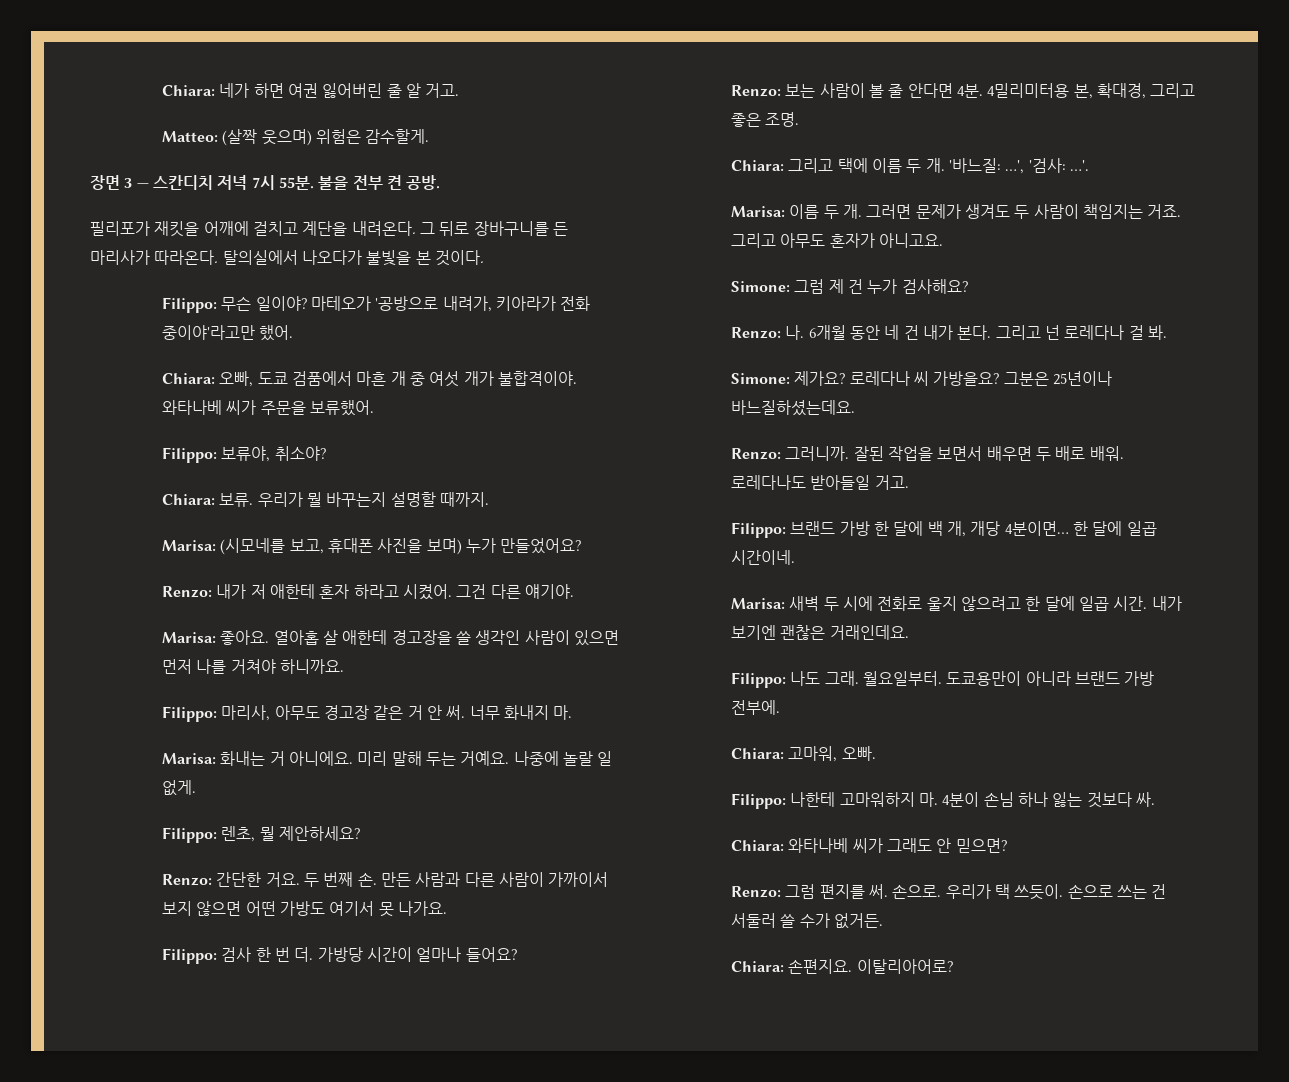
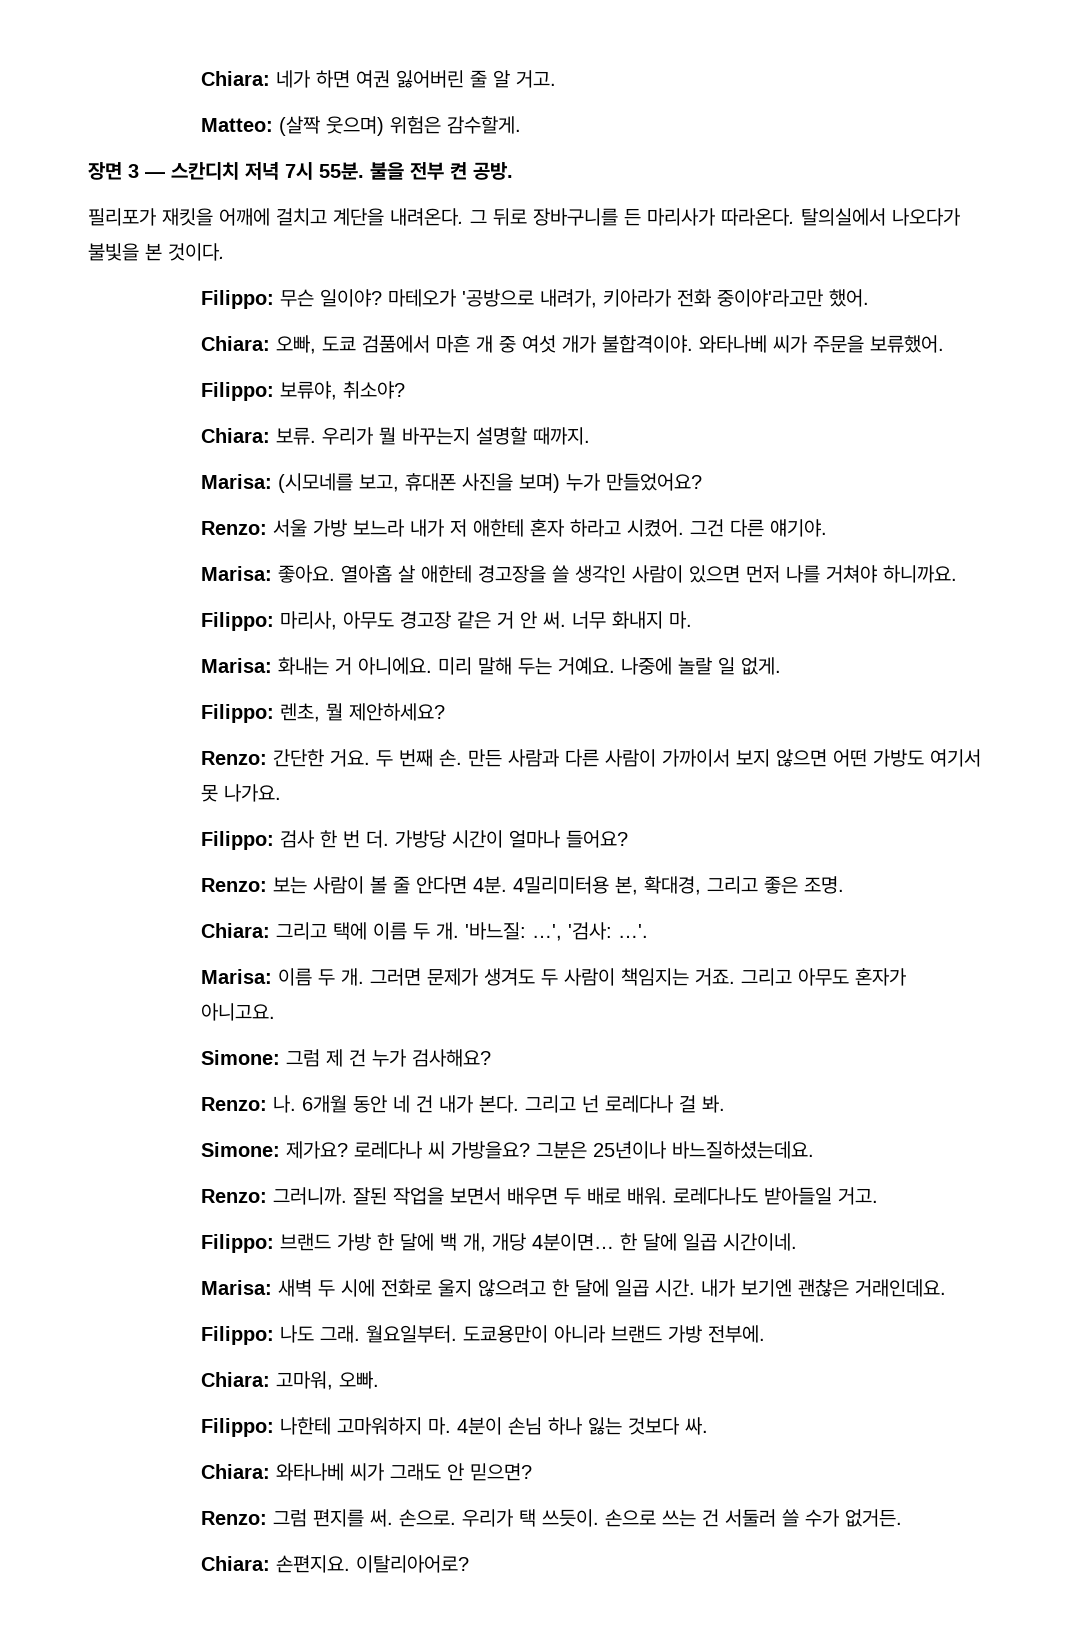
- Renzo: 내가 저 애한테 혼자 하라고 시켰어.
+ Renzo: 서울 가방 보느라 내가 저 애한테 혼자 하라고 시켰어.

